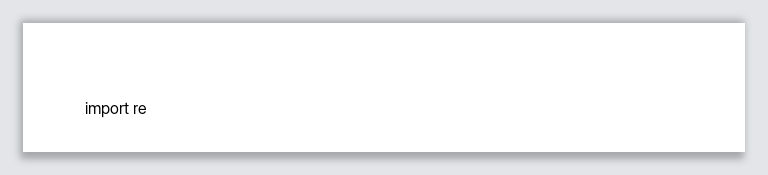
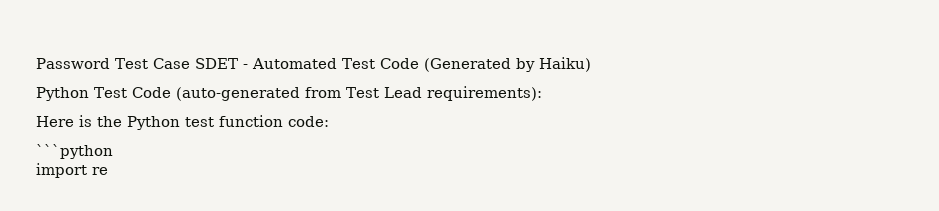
+ Password Test Case SDET - Automated Test Code (Generated by Haiku)
+ Python Test Code (auto-generated from Test Lead requirements):
+ Here is the Python test function code:
+ ```python

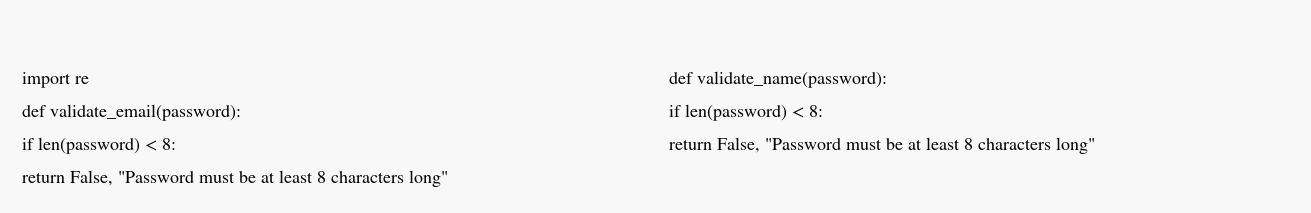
- Password Test Case SDET - Automated Test Code (Generated by Haiku)
- Python Test Code (auto-generated from Test Lead requirements):
- Here is the Python test function code:
- ```python
  import re
+ def validate_email(password):
+ if len(password) < 8:
+ return False, "Password must be at least 8 characters long"
+ def validate_name(password):
+ if len(password) < 8:
+ return False, "Password must be at least 8 characters long"

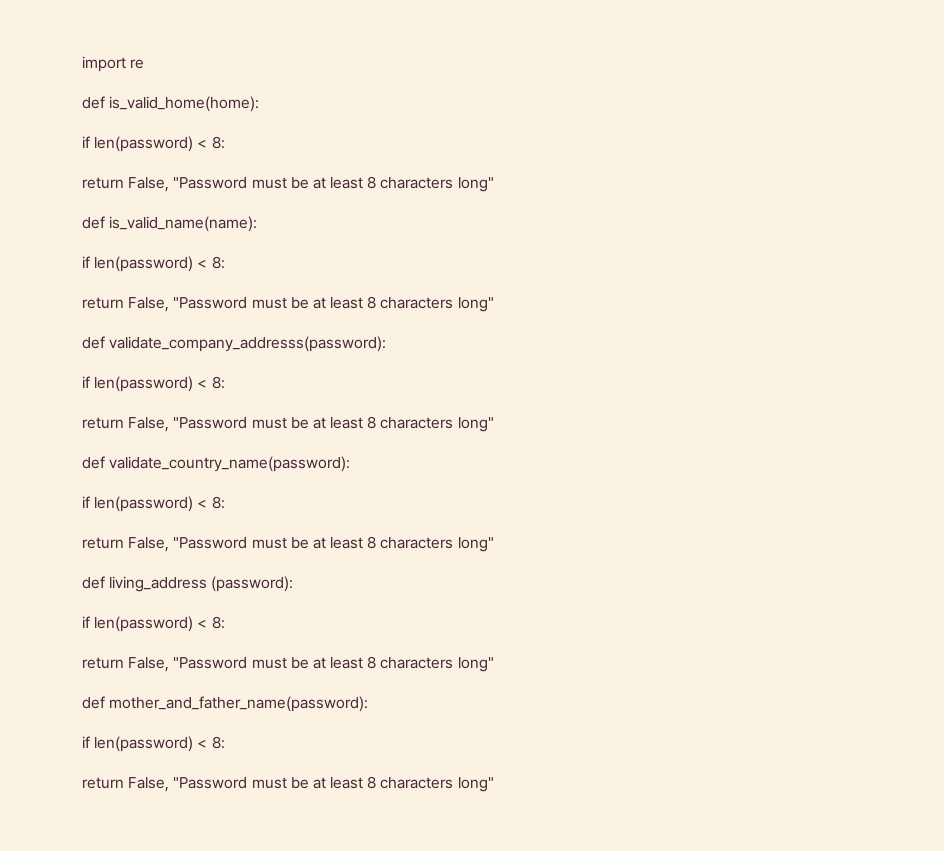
- def validate_email(password):
+ def is_valid_home(home):
- def validate_name(password):
+ def is_valid_name(name):
+ def validate_company_addresss(password):
+ if len(password) < 8:
+ return False, "Password must be at least 8 characters long"
+ def validate_country_name(password):
+ if len(password) < 8:
+ return False, "Password must be at least 8 characters long"
+ def living_address (password):
+ if len(password) < 8:
+ return False, "Password must be at least 8 characters long"
+ def mother_and_father_name(password):
+ if len(password) < 8:
+ return False, "Password must be at least 8 characters long"

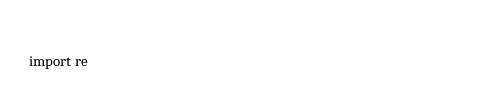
- def is_valid_home(home):
- if len(password) < 8:
- return False, "Password must be at least 8 characters long"
- def is_valid_name(name):
- if len(password) < 8:
- return False, "Password must be at least 8 characters long"
- def validate_company_addresss(password):
- if len(password) < 8:
- return False, "Password must be at least 8 characters long"
- def validate_country_name(password):
- if len(password) < 8:
- return False, "Password must be at least 8 characters long"
- def living_address (password):
- if len(password) < 8:
- return False, "Password must be at least 8 characters long"
- def mother_and_father_name(password):
- if len(password) < 8:
- return False, "Password must be at least 8 characters long"

